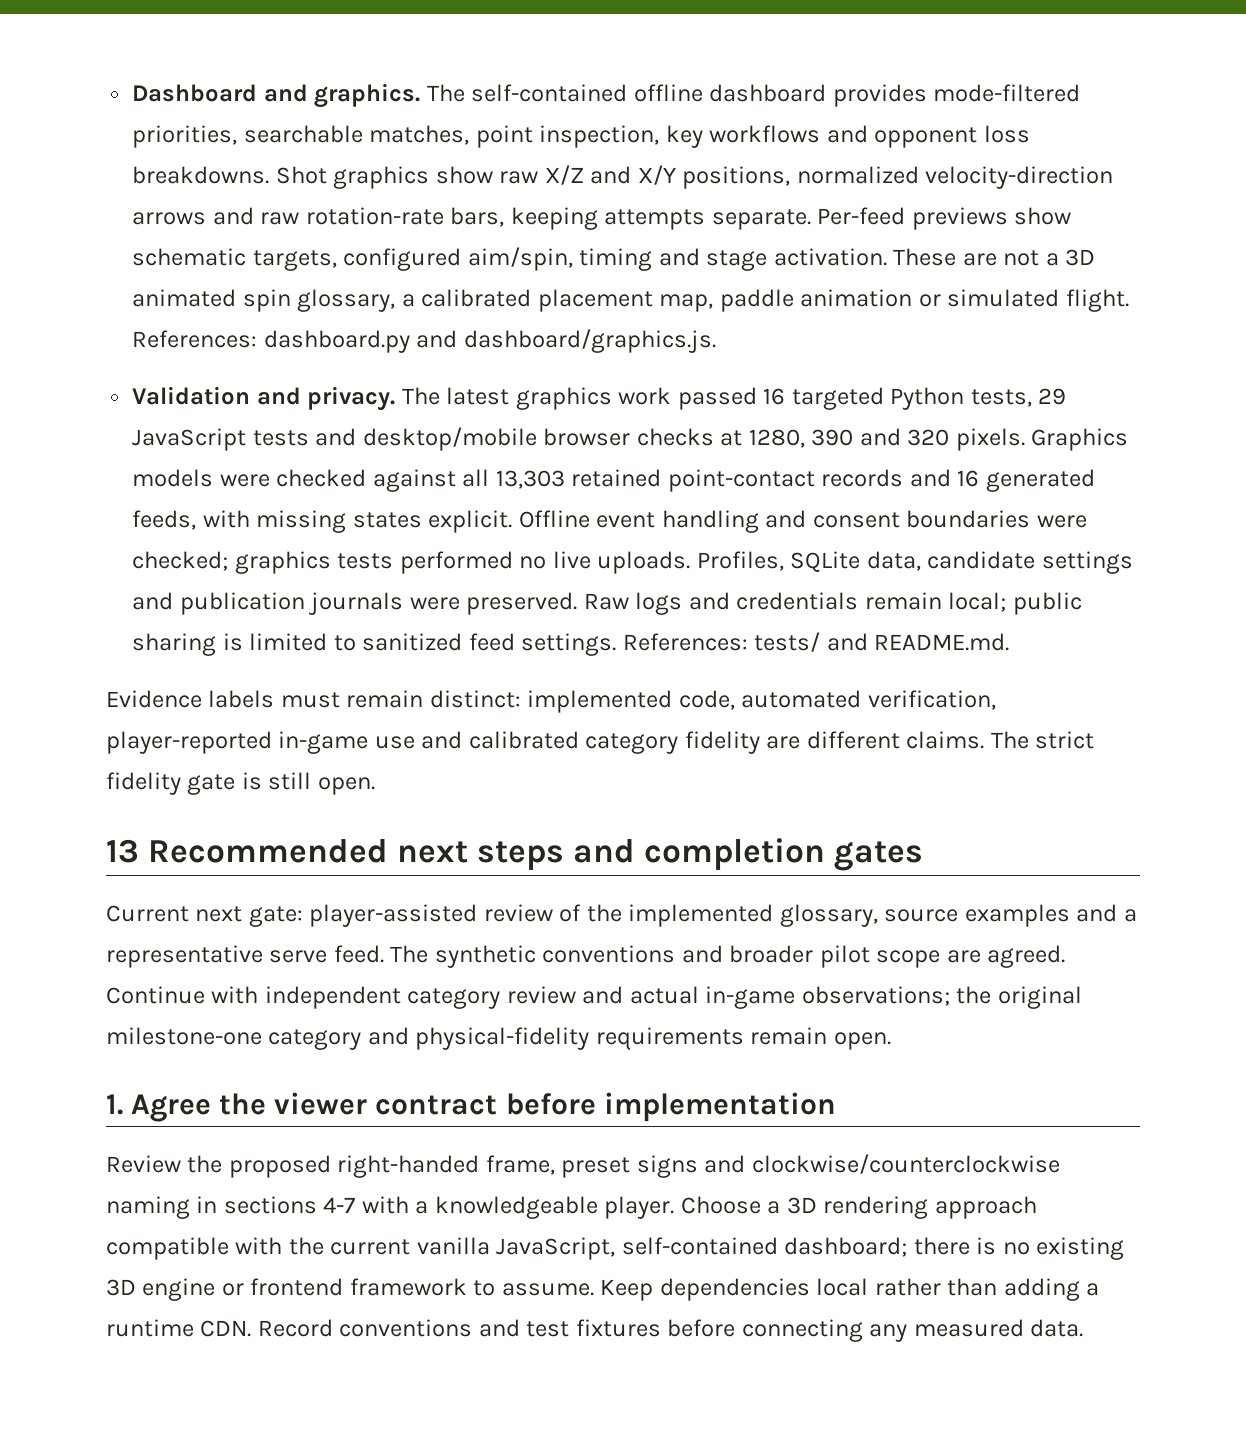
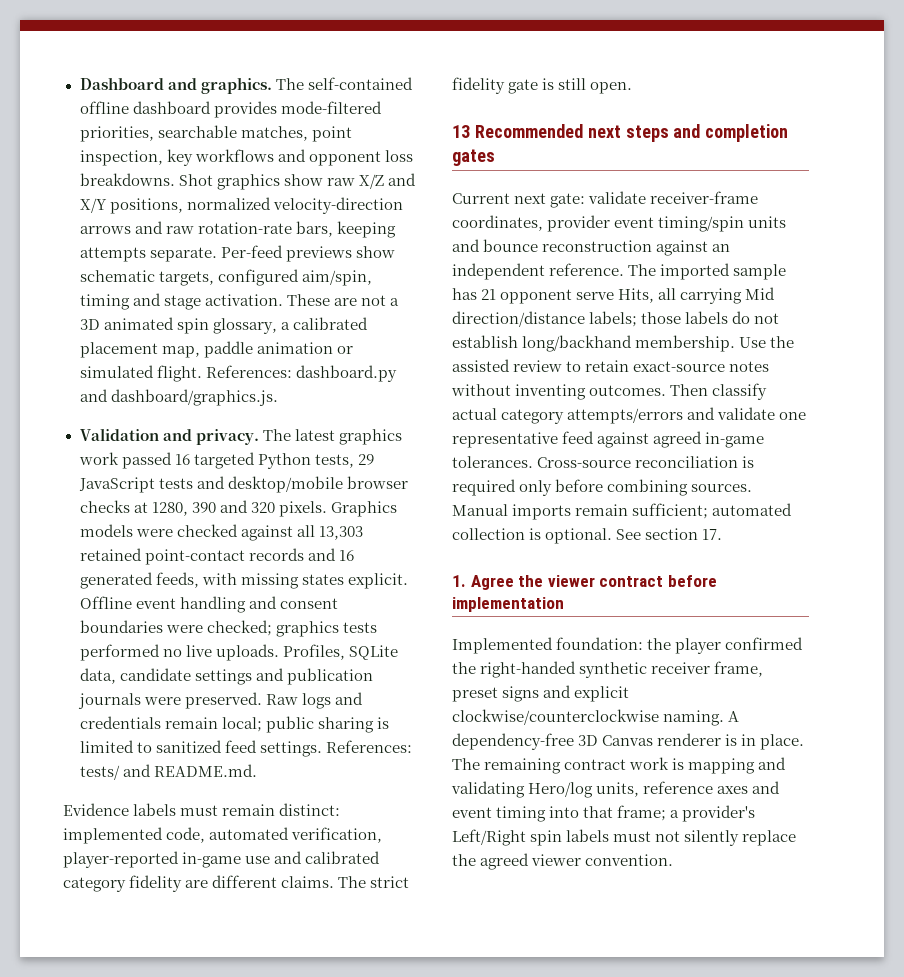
- Current next gate: player-assisted review of the implemented glossary, source examples and a representative serve feed. The synthetic conventions and broader pilot scope are agreed. Continue with independent category review and actual in-game observations; the original milestone-one category and physical-fidelity requirements remain open.
+ Current next gate: validate receiver-frame coordinates, provider event timing/spin units and bounce reconstruction against an independent reference. The imported sample has 21 opponent serve Hits, all carrying Mid direction/distance labels; those labels do not establish long/backhand membership. Use the assisted review to retain exact-source notes without inventing outcomes. Then classify actual category attempts/errors and validate one representative feed against agreed in-game tolerances. Cross-source reconciliation is required only before combining sources. Manual imports remain sufficient; automated collection is optional. See section 17.
- Review the proposed right-handed frame, preset signs and clockwise/counterclockwise naming in sections 4-7 with a knowledgeable player. Choose a 3D rendering approach compatible with the current vanilla JavaScript, self-contained dashboard; there is no existing 3D engine or frontend framework to assume. Keep dependencies local rather than adding a runtime CDN. Record conventions and test fixtures before connecting any measured data.
+ Implemented foundation: the player confirmed the right-handed synthetic receiver frame, preset signs and explicit clockwise/counterclockwise naming. A dependency-free 3D Canvas renderer is in place. The remaining contract work is mapping and validating Hero/log units, reference axes and event timing into that frame; a provider's Left/Right spin labels must not silently replace the agreed viewer convention.

